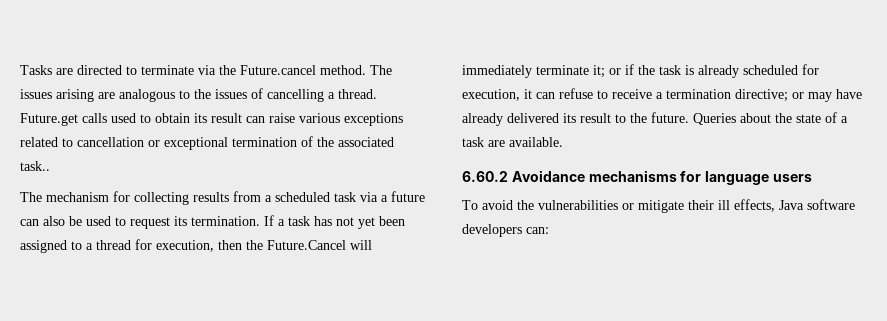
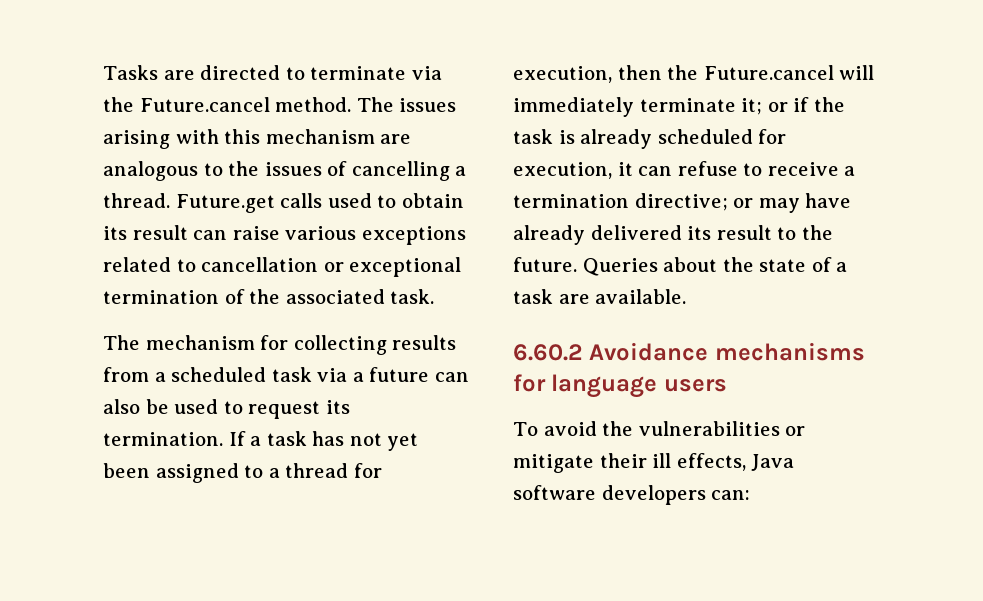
- The issues arising are analogous to the issues of cancelling a thread.
+ The issues arising with this mechanism are analogous to the issues of cancelling a thread.
- Future.get calls used to obtain its result can raise various exceptions related to cancellation or exceptional termination of the associated task..
+ Future.get calls used to obtain its result can raise various exceptions related to cancellation or exceptional termination of the associated task.
- If a task has not yet been assigned to a thread for execution, then the Future.Cancel will immediately terminate it; or if the task is already scheduled for execution, it can refuse to receive a termination directive; or may have already delivered its result to the future.
+ If a task has not yet been assigned to a thread for execution, then the Future.cancel will immediately terminate it; or if the task is already scheduled for execution, it can refuse to receive a termination directive; or may have already delivered its result to the future.

